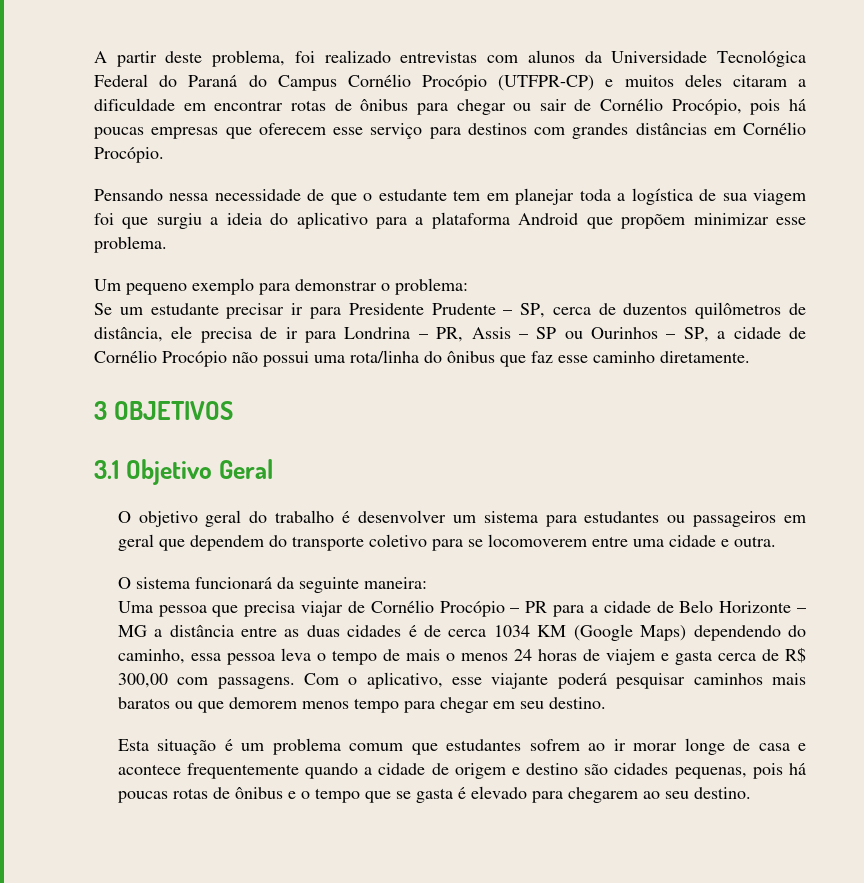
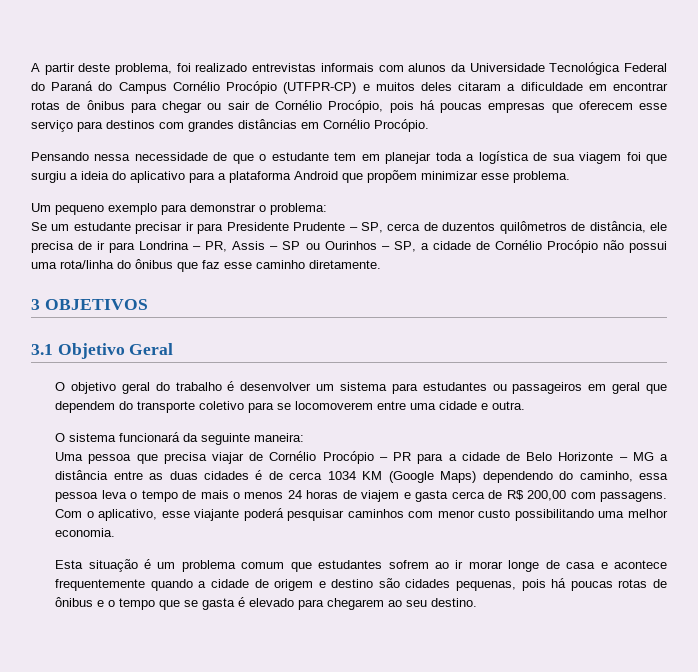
- A partir deste problema, foi realizado entrevistas com alunos da Universidade Tecnológica Federal do Paraná do Campus Cornélio Procópio (UTFPR-CP) e muitos deles citaram a dificuldade em encontrar rotas de ônibus para chegar ou sair de Cornélio Procópio, pois há poucas empresas que oferecem esse serviço para destinos com grandes distâncias em Cornélio Procópio.
+ A partir deste problema, foi realizado entrevistas informais com alunos da Universidade Tecnológica Federal do Paraná do Campus Cornélio Procópio (UTFPR-CP) e muitos deles citaram a dificuldade em encontrar rotas de ônibus para chegar ou sair de Cornélio Procópio, pois há poucas empresas que oferecem esse serviço para destinos com grandes distâncias em Cornélio Procópio.
- Uma pessoa que precisa viajar de Cornélio Procópio – PR para a cidade de Belo Horizonte – MG a distância entre as duas cidades é de cerca 1034 KM (Google Maps) dependendo do caminho, essa pessoa leva o tempo de mais o menos 24 horas de viajem e gasta cerca de R$ 300,00 com passagens.
+ Uma pessoa que precisa viajar de Cornélio Procópio – PR para a cidade de Belo Horizonte – MG a distância entre as duas cidades é de cerca 1034 KM (Google Maps) dependendo do caminho, essa pessoa leva o tempo de mais o menos 24 horas de viajem e gasta cerca de R$ 200,00 com passagens.
- Com o aplicativo, esse viajante poderá pesquisar caminhos mais baratos ou que demorem menos tempo para chegar em seu destino.
+ Com o aplicativo, esse viajante poderá pesquisar caminhos com menor custo possibilitando uma melhor economia.

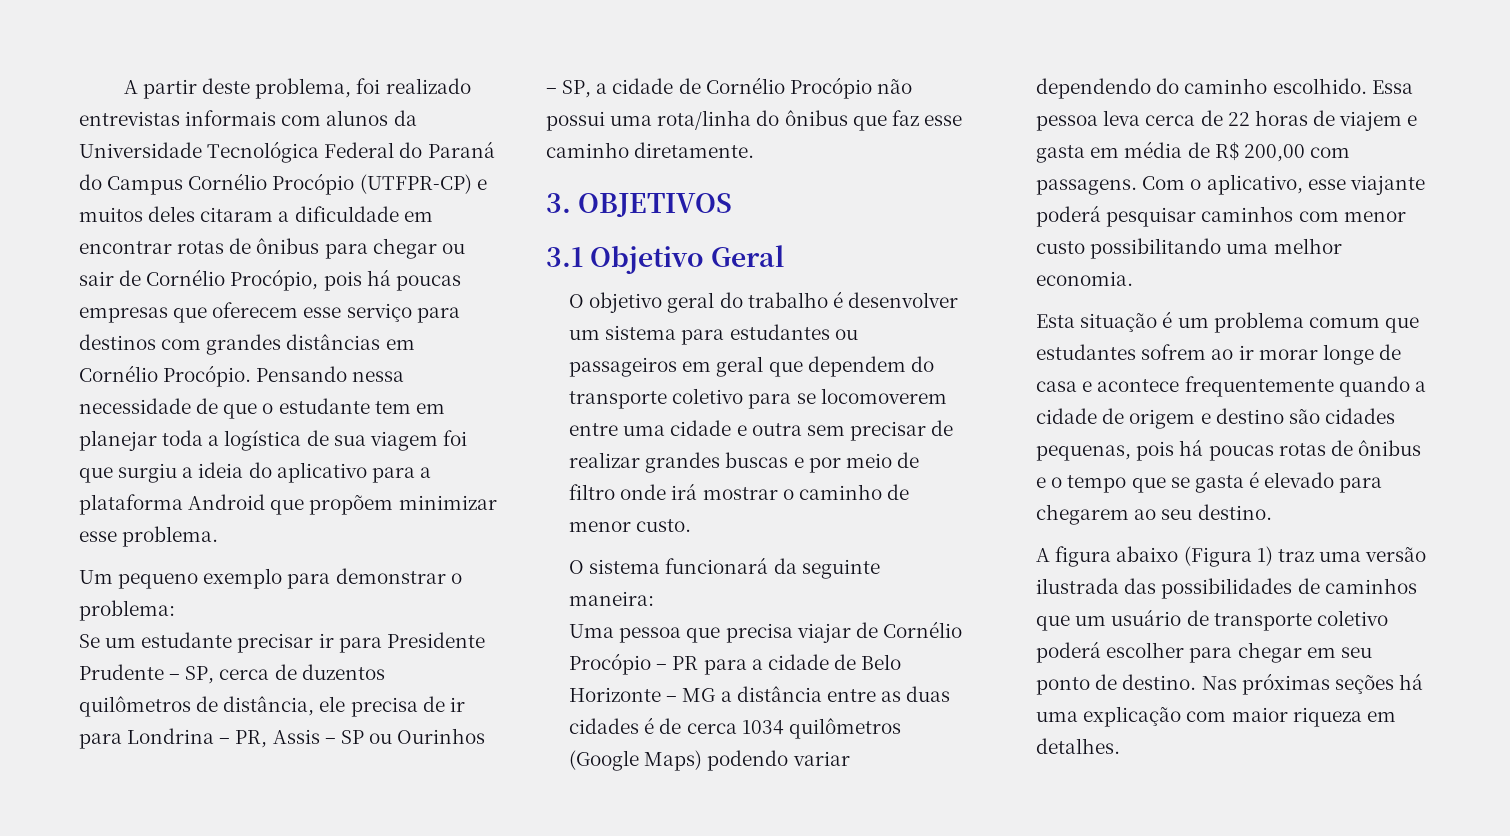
- A partir deste problema, foi realizado entrevistas informais com alunos da Universidade Tecnológica Federal do Paraná do Campus Cornélio Procópio (UTFPR-CP) e muitos deles citaram a dificuldade em encontrar rotas de ônibus para chegar ou sair de Cornélio Procópio, pois há poucas empresas que oferecem esse serviço para destinos com grandes distâncias em Cornélio Procópio.
- Pensando nessa necessidade de que o estudante tem em planejar toda a logística de sua viagem foi que surgiu a ideia do aplicativo para a plataforma Android que propõem minimizar esse problema.
+ A partir deste problema, foi realizado entrevistas informais com alunos da Universidade Tecnológica Federal do Paraná do Campus Cornélio Procópio (UTFPR-CP) e muitos deles citaram a dificuldade em encontrar rotas de ônibus para chegar ou sair de Cornélio Procópio, pois há poucas empresas que oferecem esse serviço para destinos com grandes distâncias em Cornélio Procópio. Pensando nessa necessidade de que o estudante tem em planejar toda a logística de sua viagem foi que surgiu a ideia do aplicativo para a plataforma Android que propõem minimizar esse problema.
- 3 OBJETIVOS
+ 3. OBJETIVOS
- O objetivo geral do trabalho é desenvolver um sistema para estudantes ou passageiros em geral que dependem do transporte coletivo para se locomoverem entre uma cidade e outra.
+ O objetivo geral do trabalho é desenvolver um sistema para estudantes ou passageiros em geral que dependem do transporte coletivo para se locomoverem entre uma cidade e outra sem precisar de realizar grandes buscas e por meio de filtro onde irá mostrar o caminho de menor custo.
- Uma pessoa que precisa viajar de Cornélio Procópio – PR para a cidade de Belo Horizonte – MG a distância entre as duas cidades é de cerca 1034 KM (Google Maps) dependendo do caminho, essa pessoa leva o tempo de mais o menos 24 horas de viajem e gasta cerca de R$ 200,00 com passagens.
+ Uma pessoa que precisa viajar de Cornélio Procópio – PR para a cidade de Belo Horizonte – MG a distância entre as duas cidades é de cerca 1034 quilômetros (Google Maps) podendo variar dependendo do caminho escolhido. Essa pessoa leva cerca de 22 horas de viajem e gasta em média de R$ 200,00 com passagens.
+ A figura abaixo (Figura 1) traz uma versão ilustrada das possibilidades de caminhos que um usuário de transporte coletivo poderá escolher para chegar em seu ponto de destino. Nas próximas seções há uma explicação com maior riqueza em detalhes.

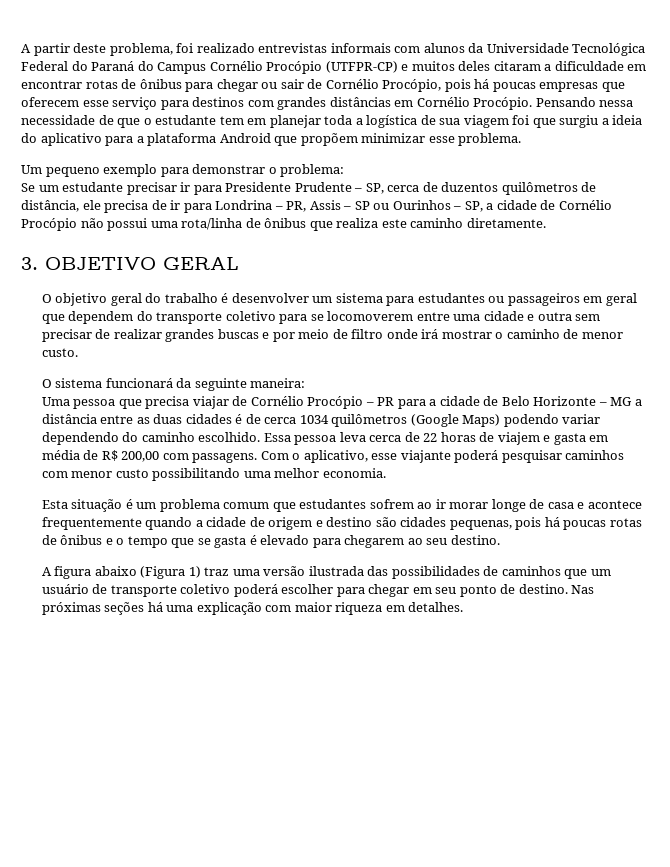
- Se um estudante precisar ir para Presidente Prudente – SP, cerca de duzentos quilômetros de distância, ele precisa de ir para Londrina – PR, Assis – SP ou Ourinhos – SP, a cidade de Cornélio Procópio não possui uma rota/linha do ônibus que faz esse caminho diretamente.
+ Se um estudante precisar ir para Presidente Prudente – SP, cerca de duzentos quilômetros de distância, ele precisa de ir para Londrina – PR, Assis – SP ou Ourinhos – SP, a cidade de Cornélio Procópio não possui uma rota/linha de ônibus que realiza este caminho diretamente.
- 3. OBJETIVOS
- 3.1 Objetivo Geral
+ 3. OBJETIVO GERAL

